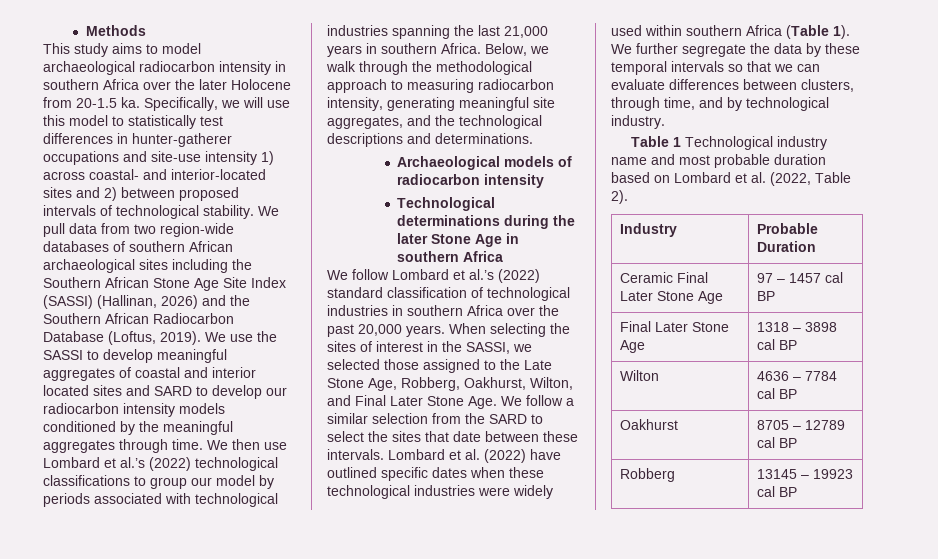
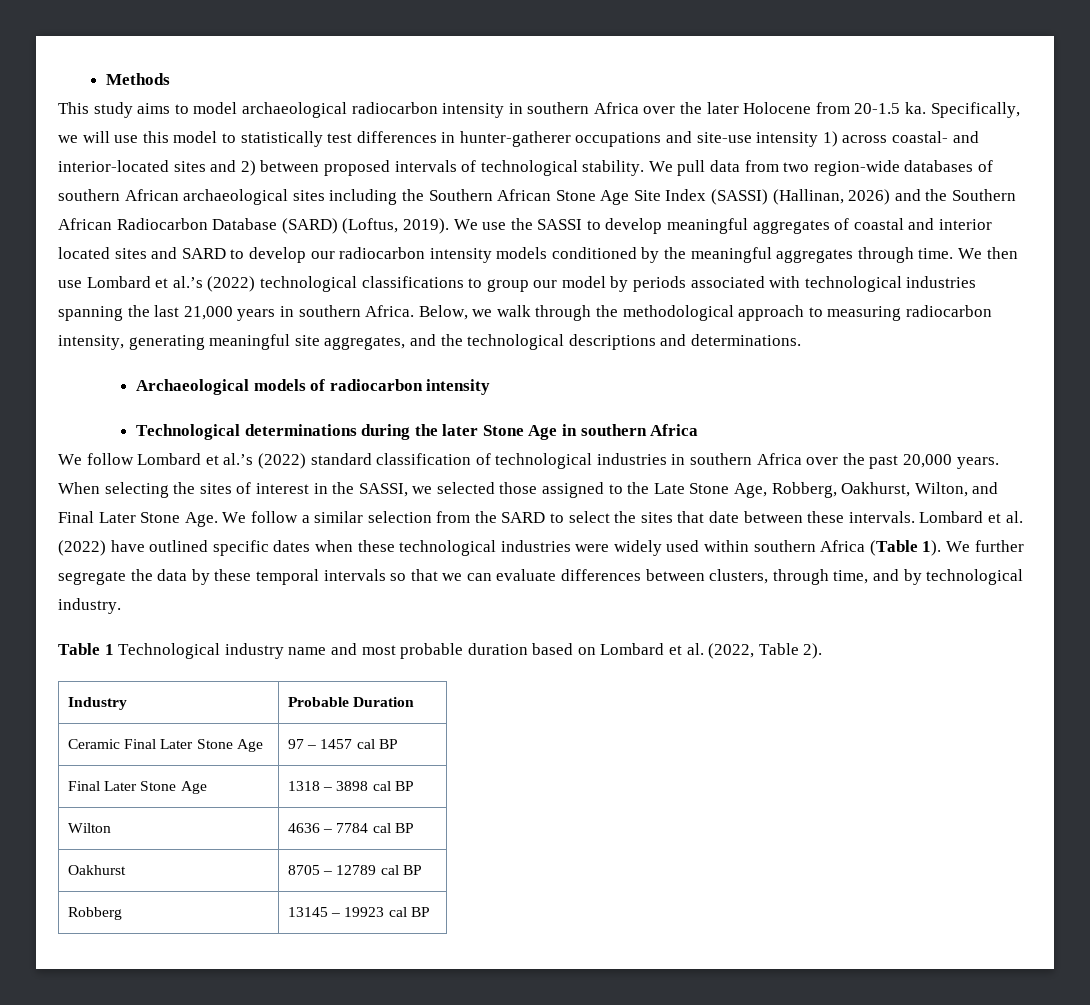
- We pull data from two region-wide databases of southern African archaeological sites including the Southern African Stone Age Site Index (SASSI) (Hallinan, 2026) and the Southern African Radiocarbon Database (Loftus, 2019).
+ We pull data from two region-wide databases of southern African archaeological sites including the Southern African Stone Age Site Index (SASSI) (Hallinan, 2026) and the Southern African Radiocarbon Database (SARD) (Loftus, 2019).

